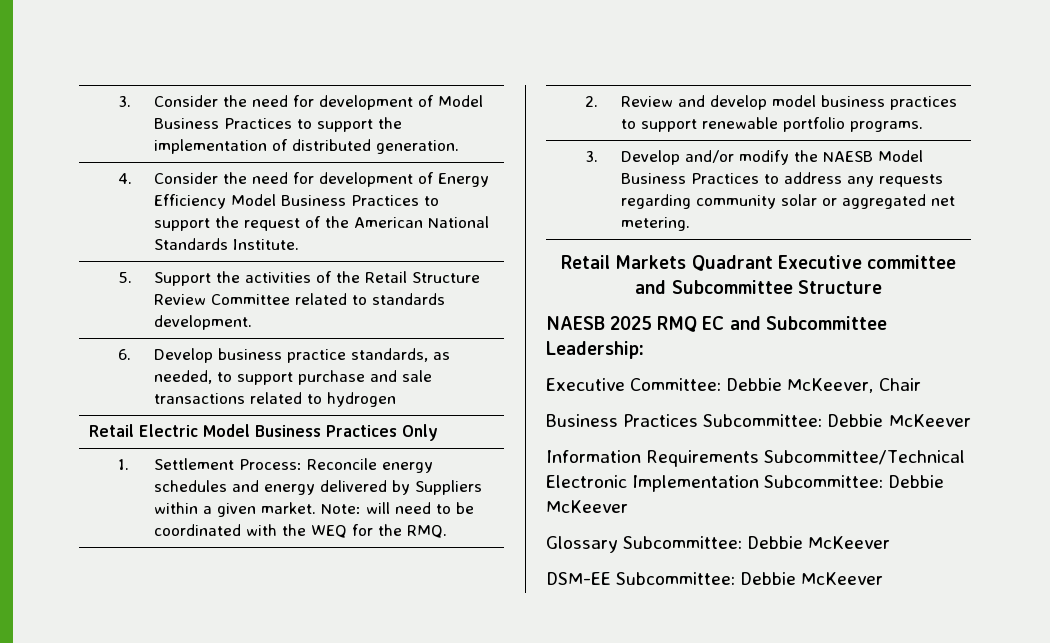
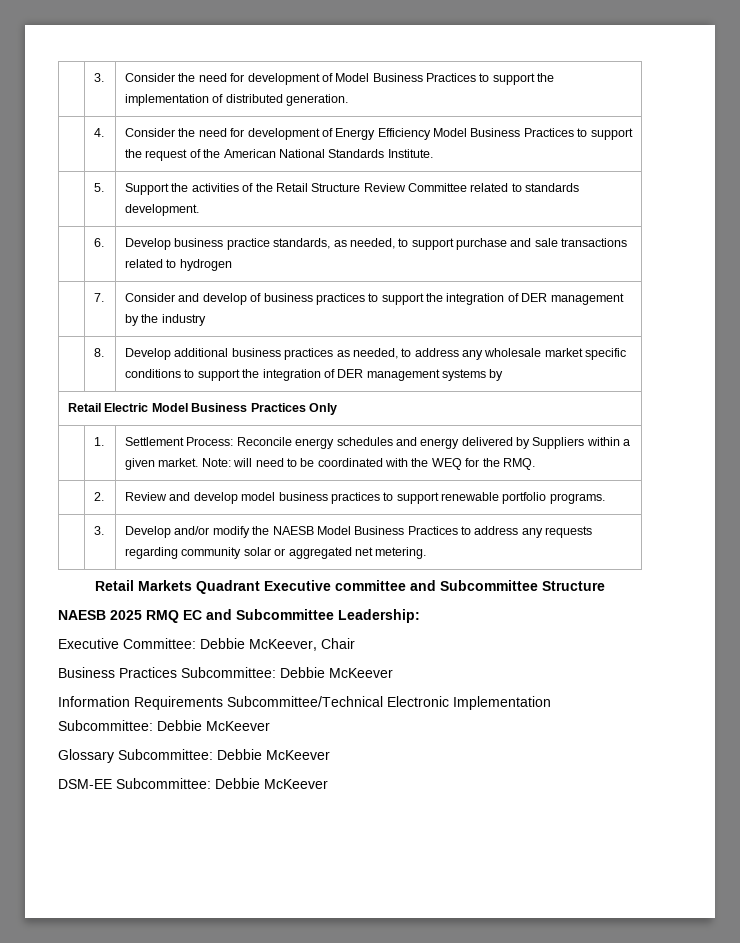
+ | 7. | Consider and develop of business practices to support the integration of DER management by the industry
+ | 8. | Develop additional business practices as needed, to address any wholesale market specific conditions to support the integration of DER management systems by

